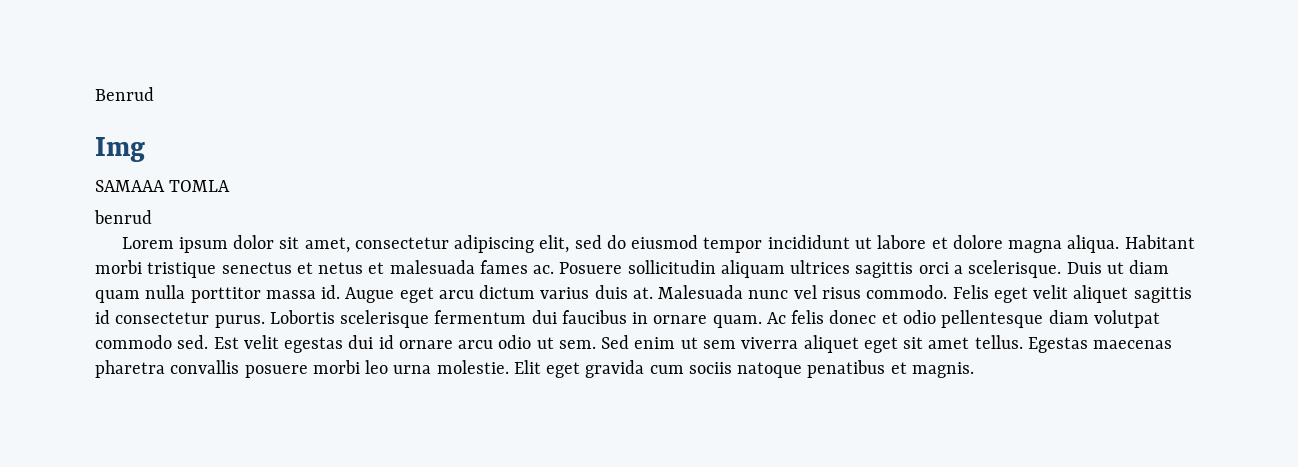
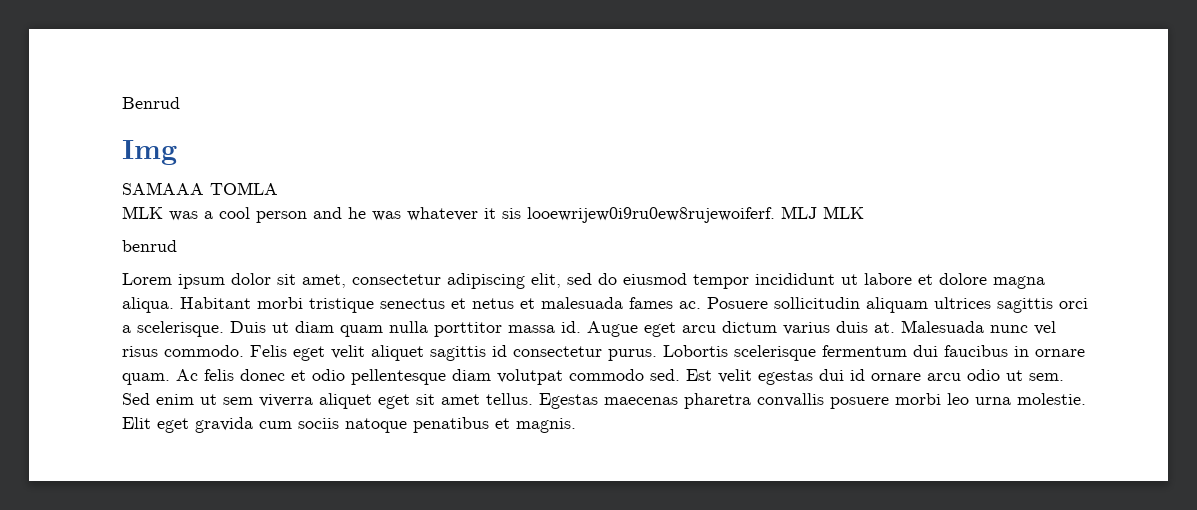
+ MLK was a cool person and he was whatever it sis looewrijew0i9ru0ew8rujewoiferf. MLJ MLK

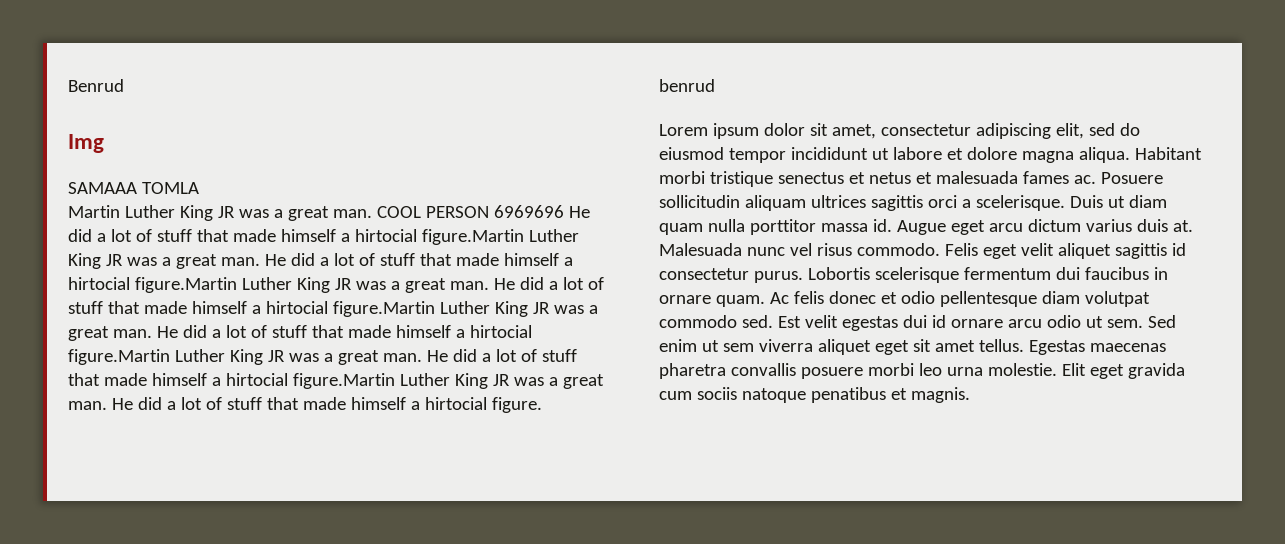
- MLK was a cool person and he was whatever it sis looewrijew0i9ru0ew8rujewoiferf. MLJ MLK
+ Martin Luther King JR was a great man. COOL PERSON 6969696 He did a lot of stuff that made himself a hirtocial figure.Martin Luther King JR was a great man. He did a lot of stuff that made himself a hirtocial figure.Martin Luther King JR was a great man. He did a lot of stuff that made himself a hirtocial figure.Martin Luther King JR was a great man. He did a lot of stuff that made himself a hirtocial figure.Martin Luther King JR was a great man. He did a lot of stuff that made himself a hirtocial figure.Martin Luther King JR was a great man. He did a lot of stuff that made himself a hirtocial figure.

